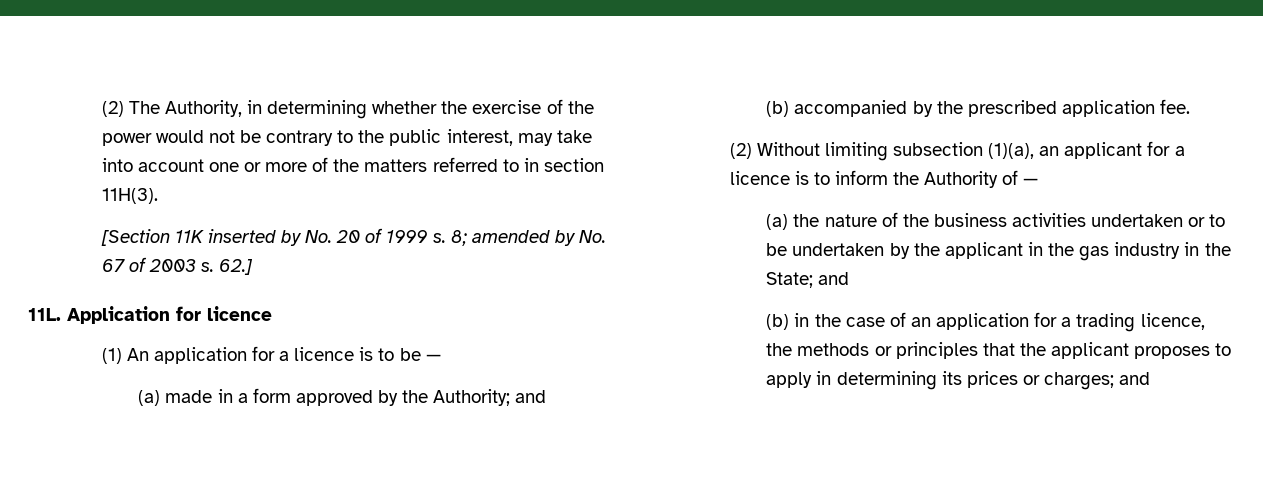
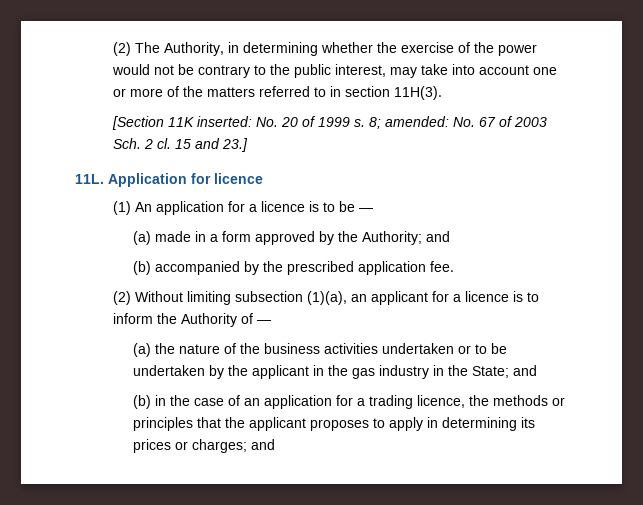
- [Section 11K inserted by No. 20 of 1999 s.
+ [Section 11K inserted: No. 20 of 1999 s.
- 8; amended by No. 67 of 2003 s. 62.]
+ 8; amended: No. 67 of 2003 Sch. 2 cl. 15 and 23.]

